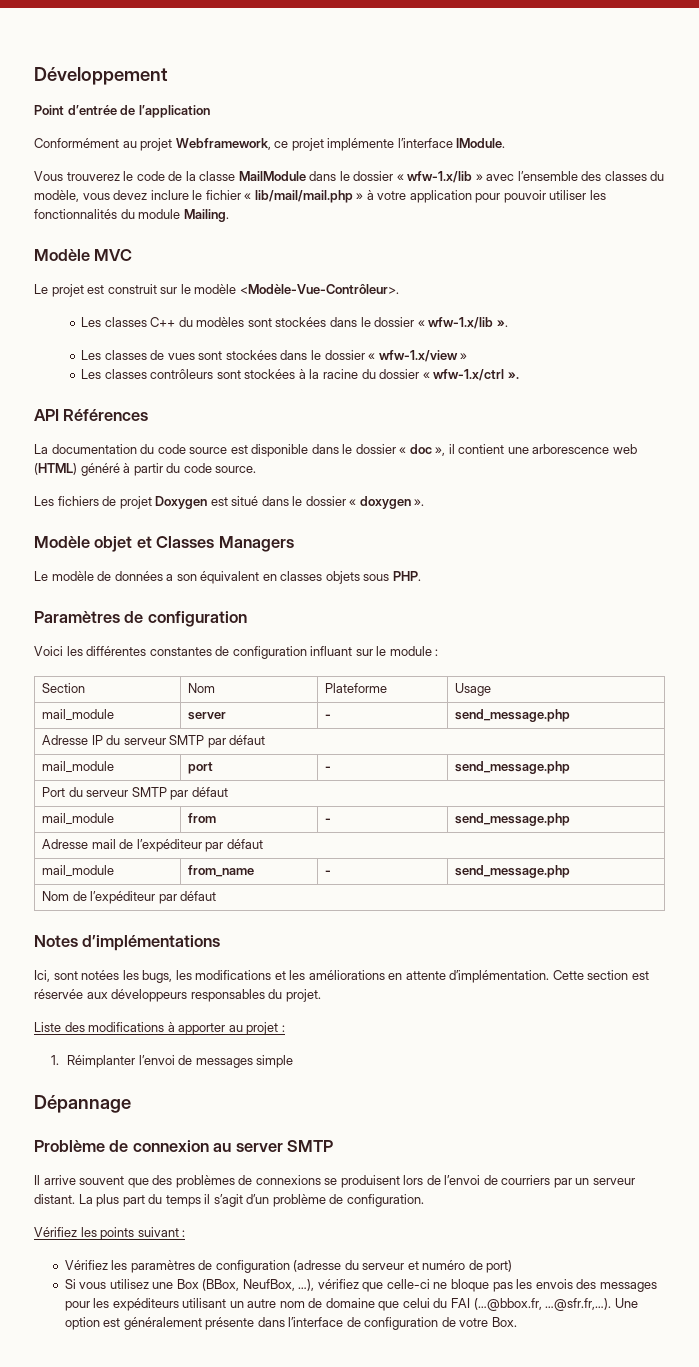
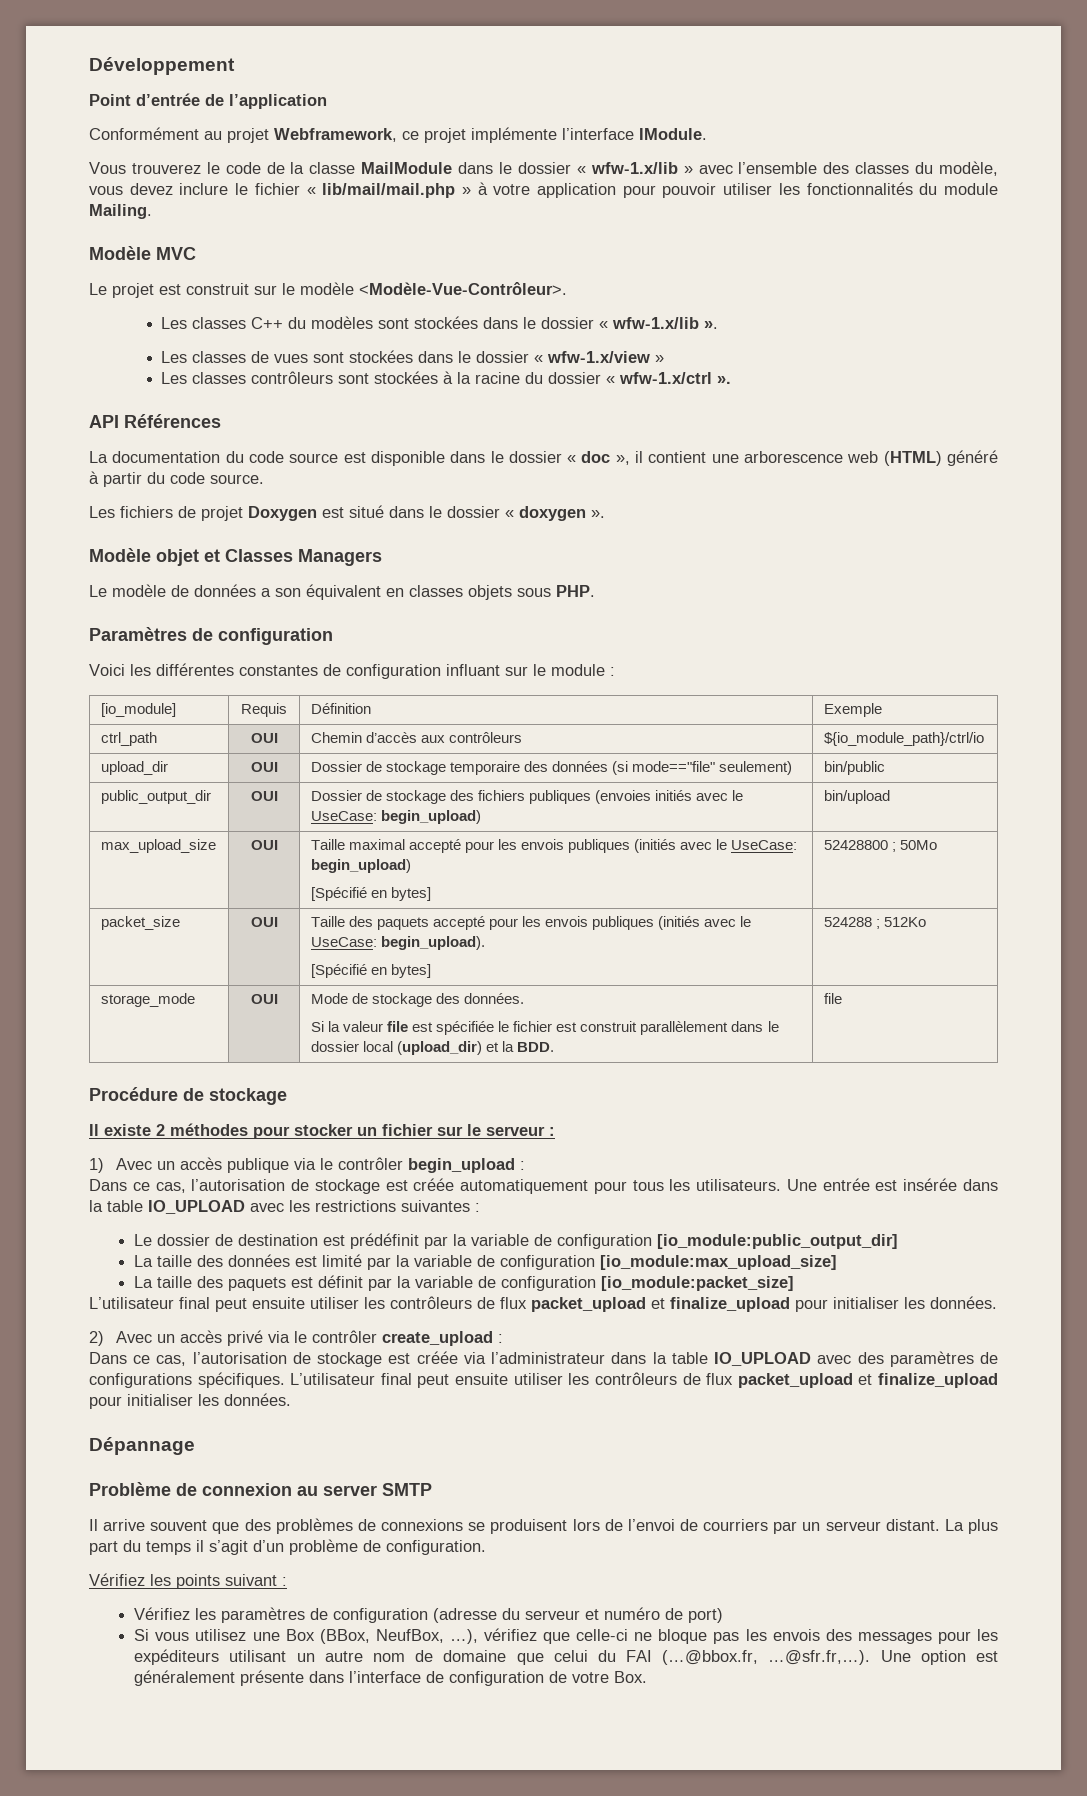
- Section | Nom | Plateforme | Usage
- mail_module | server | - | send_message.php
- Adresse IP du serveur SMTP par défaut
- mail_module | port | - | send_message.php
- Port du serveur SMTP par défaut
- mail_module | from | - | send_message.php
- Adresse mail de l’expéditeur par défaut
- mail_module | from_name | - | send_message.php
- Nom de l’expéditeur par défaut
- Notes d’implémentations
- Ici, sont notées les bugs, les modifications et les améliorations en attente d’implémentation. Cette section est réservée aux développeurs responsables du projet.
- Liste des modifications à apporter au projet :
- 1. Réimplanter l’envoi de messages simple
+ [io_module] | Requis | Définition | Exemple
+ ctrl_path | OUI | Chemin d’accès aux contrôleurs | ${io_module_path}/ctrl/io
+ upload_dir | OUI | Dossier de stockage temporaire des données (si mode=="file" seulement) | bin/public
+ public_output_dir | OUI | Dossier de stockage des fichiers publiques (envoies initiés avec le UseCase: begin_upload) | bin/upload
+ max_upload_size | OUI | Taille maximal accepté pour les envois publiques (initiés avec le UseCase: begin_upload)
+ [Spécifié en bytes] | 52428800 ; 50Mo
+ packet_size | OUI | Taille des paquets accepté pour les envois publiques (initiés avec le UseCase: begin_upload).
+ [Spécifié en bytes] | 524288 ; 512Ko
+ storage_mode | OUI | Mode de stockage des données.
+ Si la valeur file est spécifiée le fichier est construit parallèlement dans le dossier local (upload_dir) et la BDD. | file
+ Procédure de stockage
+ Il existe 2 méthodes pour stocker un fichier sur le serveur :
+ 1) Avec un accès publique via le contrôler begin_upload :
+ Dans ce cas, l’autorisation de stockage est créée automatiquement pour tous les utilisateurs. Une entrée est insérée dans la table IO_UPLOAD avec les restrictions suivantes :
+ Le dossier de destination est prédéfinit par la variable de configuration [io_module:public_output_dir]
+ La taille des données est limité par la variable de configuration [io_module:max_upload_size]
+ La taille des paquets est définit par la variable de configuration [io_module:packet_size]
+ L’utilisateur final peut ensuite utiliser les contrôleurs de flux packet_upload et finalize_upload pour initialiser les données.
+ 2) Avec un accès privé via le contrôler create_upload :
+ Dans ce cas, l’autorisation de stockage est créée via l’administrateur dans la table IO_UPLOAD avec des paramètres de configurations spécifiques. L’utilisateur final peut ensuite utiliser les contrôleurs de flux packet_upload et finalize_upload pour initialiser les données.

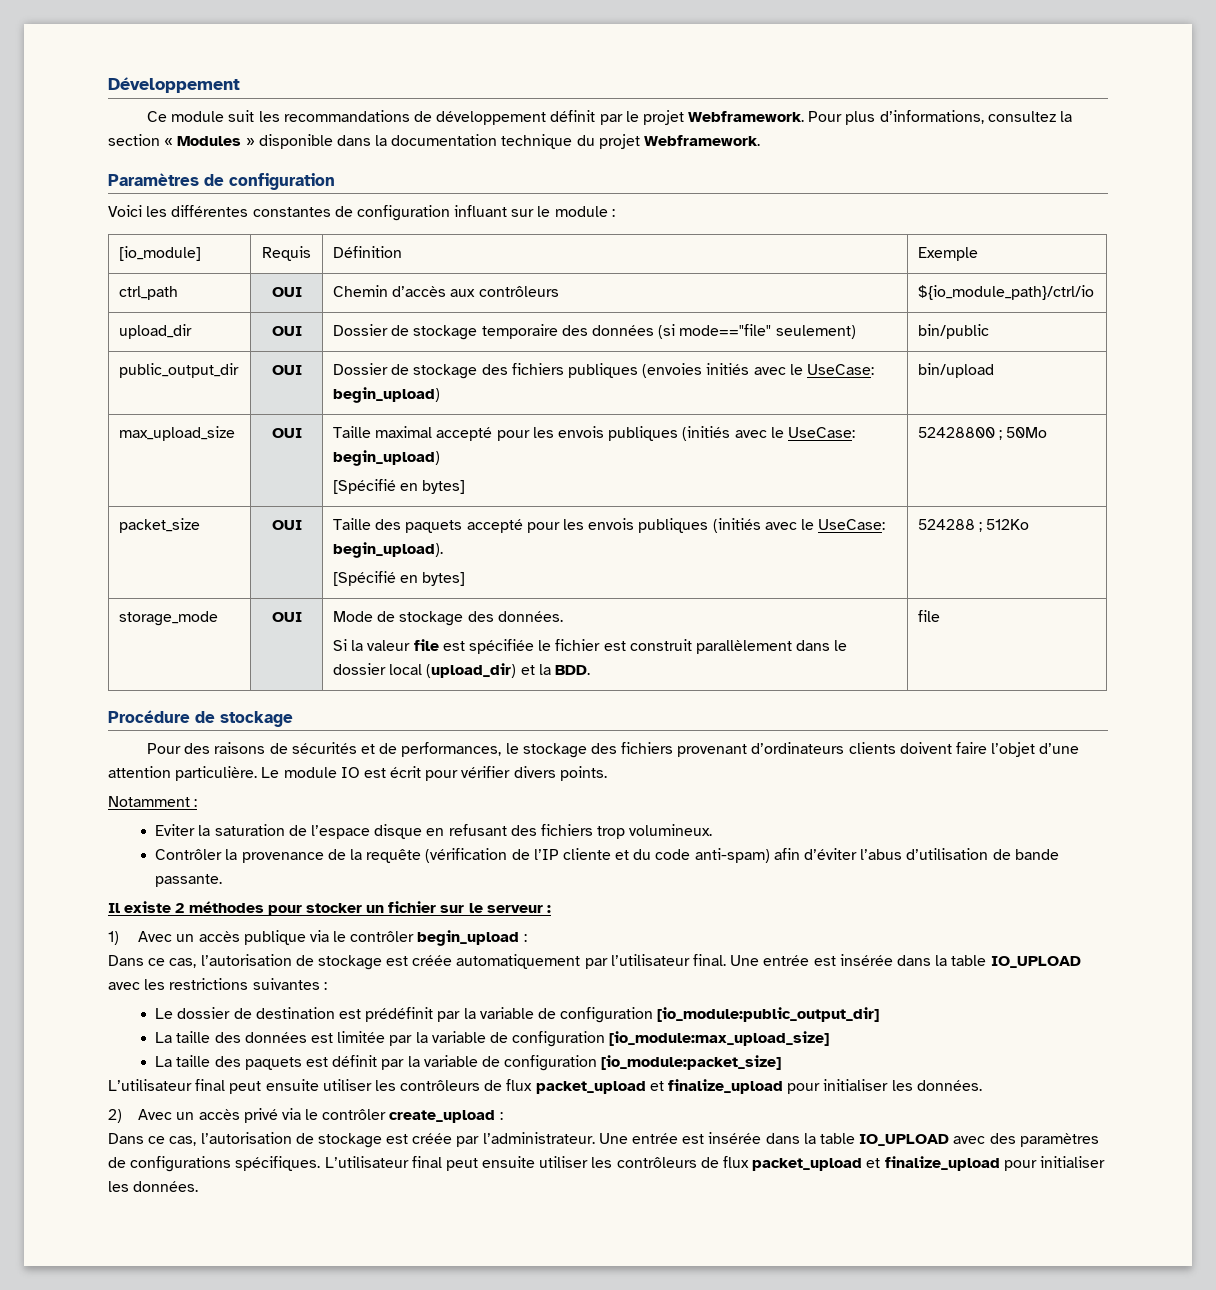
- Point d’entrée de l’application
- Conformément au projet Webframework, ce projet implémente l’interface IModule.
- Vous trouverez le code de la classe MailModule dans le dossier « wfw-1.x/lib » avec l’ensemble des classes du modèle, vous devez inclure le fichier « lib/mail/mail.php » à votre application pour pouvoir utiliser les fonctionnalités du module Mailing.
- Modèle MVC
- Le projet est construit sur le modèle <Modèle-Vue-Contrôleur>.
- Les classes C++ du modèles sont stockées dans le dossier « wfw-1.x/lib ».
- Les classes de vues sont stockées dans le dossier « wfw-1.x/view »
- Les classes contrôleurs sont stockées à la racine du dossier « wfw-1.x/ctrl ».
- API Références
- La documentation du code source est disponible dans le dossier « doc », il contient une arborescence web (HTML) généré à partir du code source.
- Les fichiers de projet Doxygen est situé dans le dossier « doxygen ».
- Modèle objet et Classes Managers
- Le modèle de données a son équivalent en classes objets sous PHP.
+ Ce module suit les recommandations de développement définit par le projet Webframework. Pour plus d’informations, consultez la section « Modules » disponible dans la documentation technique du projet Webframework.
+ Pour des raisons de sécurités et de performances, le stockage des fichiers provenant d’ordinateurs clients doivent faire l’objet d’une attention particulière. Le module IO est écrit pour vérifier divers points.
+ Notamment :
+ Eviter la saturation de l’espace disque en refusant des fichiers trop volumineux.
+ Contrôler la provenance de la requête (vérification de l’IP cliente et du code anti-spam) afin d’éviter l’abus d’utilisation de bande passante.
- Dans ce cas, l’autorisation de stockage est créée automatiquement pour tous les utilisateurs.
+ Dans ce cas, l’autorisation de stockage est créée automatiquement par l’utilisateur final.
- La taille des données est limité par la variable de configuration [io_module:max_upload_size]
+ La taille des données est limitée par la variable de configuration [io_module:max_upload_size]
- Dans ce cas, l’autorisation de stockage est créée via l’administrateur dans la table IO_UPLOAD avec des paramètres de configurations spécifiques.
+ Dans ce cas, l’autorisation de stockage est créée par l’administrateur. Une entrée est insérée dans la table IO_UPLOAD avec des paramètres de configurations spécifiques.
- Dépannage
- Problème de connexion au server SMTP
- Il arrive souvent que des problèmes de connexions se produisent lors de l’envoi de courriers par un serveur distant. La plus part du temps il s’agit d’un problème de configuration.
- Vérifiez les points suivant :
- Vérifiez les paramètres de configuration (adresse du serveur et numéro de port)
- Si vous utilisez une Box (BBox, NeufBox, …), vérifiez que celle-ci ne bloque pas les envois des messages pour les expéditeurs utilisant un autre nom de domaine que celui du FAI (…@bbox.fr, …@sfr.fr,…). Une option est généralement présente dans l’interface de configuration de votre Box.

